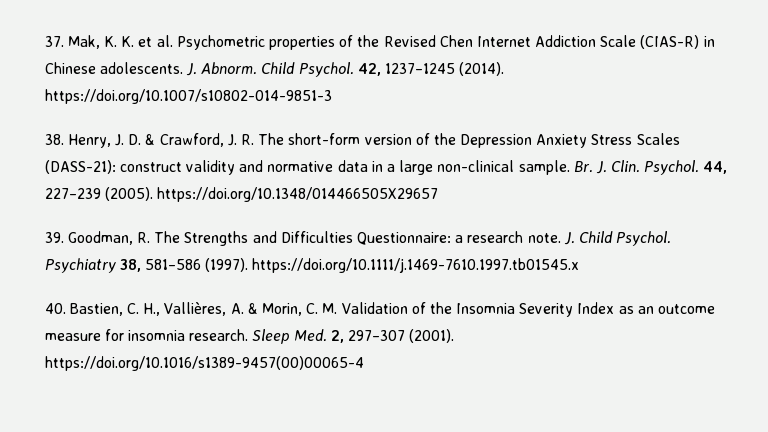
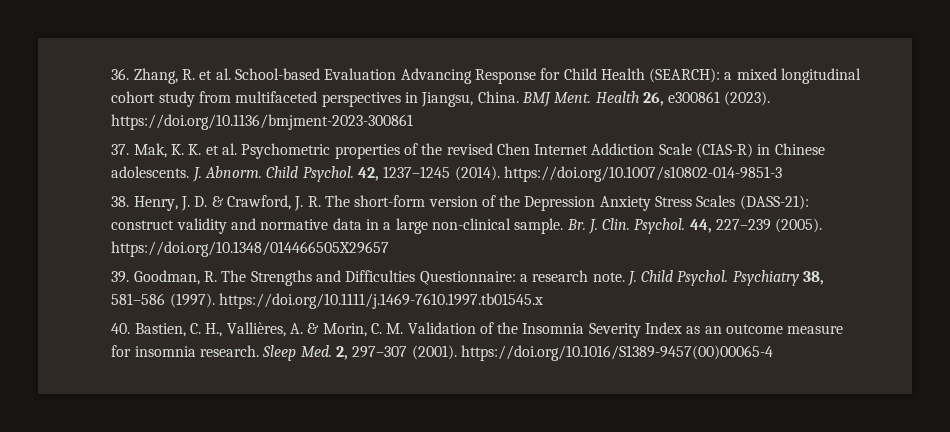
+ 36. Zhang, R. et al. School-based Evaluation Advancing Response for Child Health (SEARCH): a mixed longitudinal cohort study from multifaceted perspectives in Jiangsu, China. BMJ Ment. Health 26, e300861 (2023). https://doi.org/10.1136/bmjment-2023-300861
- 37. Mak, K. K. et al. Psychometric properties of the Revised Chen Internet Addiction Scale (CIAS-R) in Chinese adolescents.
+ 37. Mak, K. K. et al. Psychometric properties of the revised Chen Internet Addiction Scale (CIAS-R) in Chinese adolescents.
- Sleep Med. 2, 297–307 (2001). https://doi.org/10.1016/s1389-9457(00)00065-4
+ Sleep Med. 2, 297–307 (2001). https://doi.org/10.1016/S1389-9457(00)00065-4

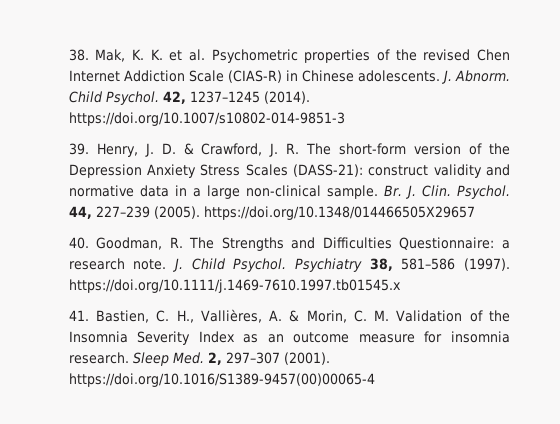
- 36. Zhang, R. et al. School-based Evaluation Advancing Response for Child Health (SEARCH): a mixed longitudinal cohort study from multifaceted perspectives in Jiangsu, China. BMJ Ment. Health 26, e300861 (2023). https://doi.org/10.1136/bmjment-2023-300861
- 37. Mak, K. K. et al. Psychometric properties of the revised Chen Internet Addiction Scale (CIAS-R) in Chinese adolescents.
+ 38. Mak, K. K. et al. Psychometric properties of the revised Chen Internet Addiction Scale (CIAS-R) in Chinese adolescents.
- 38. Henry, J. D. & Crawford, J. R. The short-form version of the Depression Anxiety Stress Scales (DASS-21): construct validity and normative data in a large non-clinical sample.
+ 39. Henry, J. D. & Crawford, J. R. The short-form version of the Depression Anxiety Stress Scales (DASS-21): construct validity and normative data in a large non-clinical sample.
- 39. Goodman, R. The Strengths and Difficulties Questionnaire: a research note.
+ 40. Goodman, R. The Strengths and Difficulties Questionnaire: a research note.
- 40. Bastien, C. H., Vallières, A. & Morin, C. M. Validation of the Insomnia Severity Index as an outcome measure for insomnia research.
+ 41. Bastien, C. H., Vallières, A. & Morin, C. M. Validation of the Insomnia Severity Index as an outcome measure for insomnia research.

